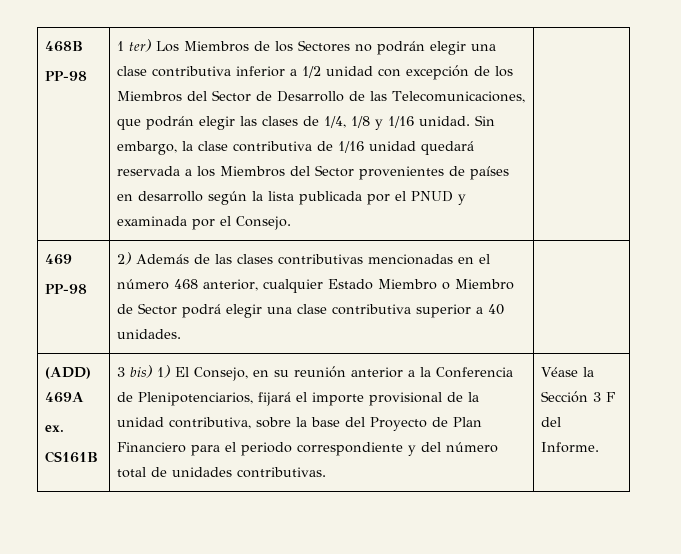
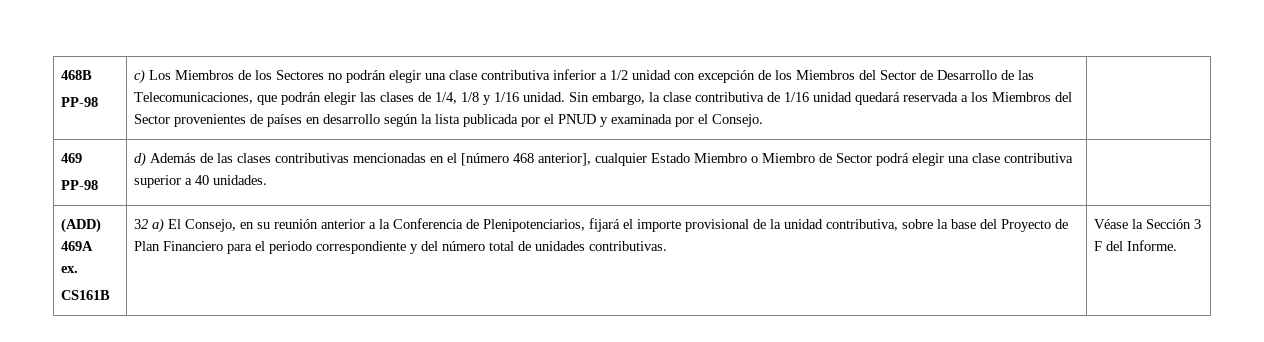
- 1 ter) Los Miembros de los Sectores no podrán elegir una clase contributiva inferior a 1/2 unidad con excepción de los Miembros del Sector de Desarrollo de las Telecomunicaciones, que podrán elegir las clases de 1/4, 1/8 y 1/16 unidad.
+ c) Los Miembros de los Sectores no podrán elegir una clase contributiva inferior a 1/2 unidad con excepción de los Miembros del Sector de Desarrollo de las Telecomunicaciones, que podrán elegir las clases de 1/4, 1/8 y 1/16 unidad.
  469
- PP-98 | 2) Además de las clases contributivas mencionadas en el número 468 anterior, cualquier Estado Miembro o Miembro de Sector podrá elegir una clase contributiva superior a 40 unidades. |
+ PP-98 | d) Además de las clases contributivas mencionadas en el [número 468 anterior], cualquier Estado Miembro o Miembro de Sector podrá elegir una clase contributiva superior a 40 unidades. |
- 3 bis) 1) El Consejo, en su reunión anterior a la Conferencia de Plenipotenciarios, fijará el importe provisional de la unidad contributiva, sobre la base del Proyecto de Plan Financiero para el periodo correspondiente y del número total de unidades contributivas.
+ 32 a) El Consejo, en su reunión anterior a la Conferencia de Plenipotenciarios, fijará el importe provisional de la unidad contributiva, sobre la base del Proyecto de Plan Financiero para el periodo correspondiente y del número total de unidades contributivas.

